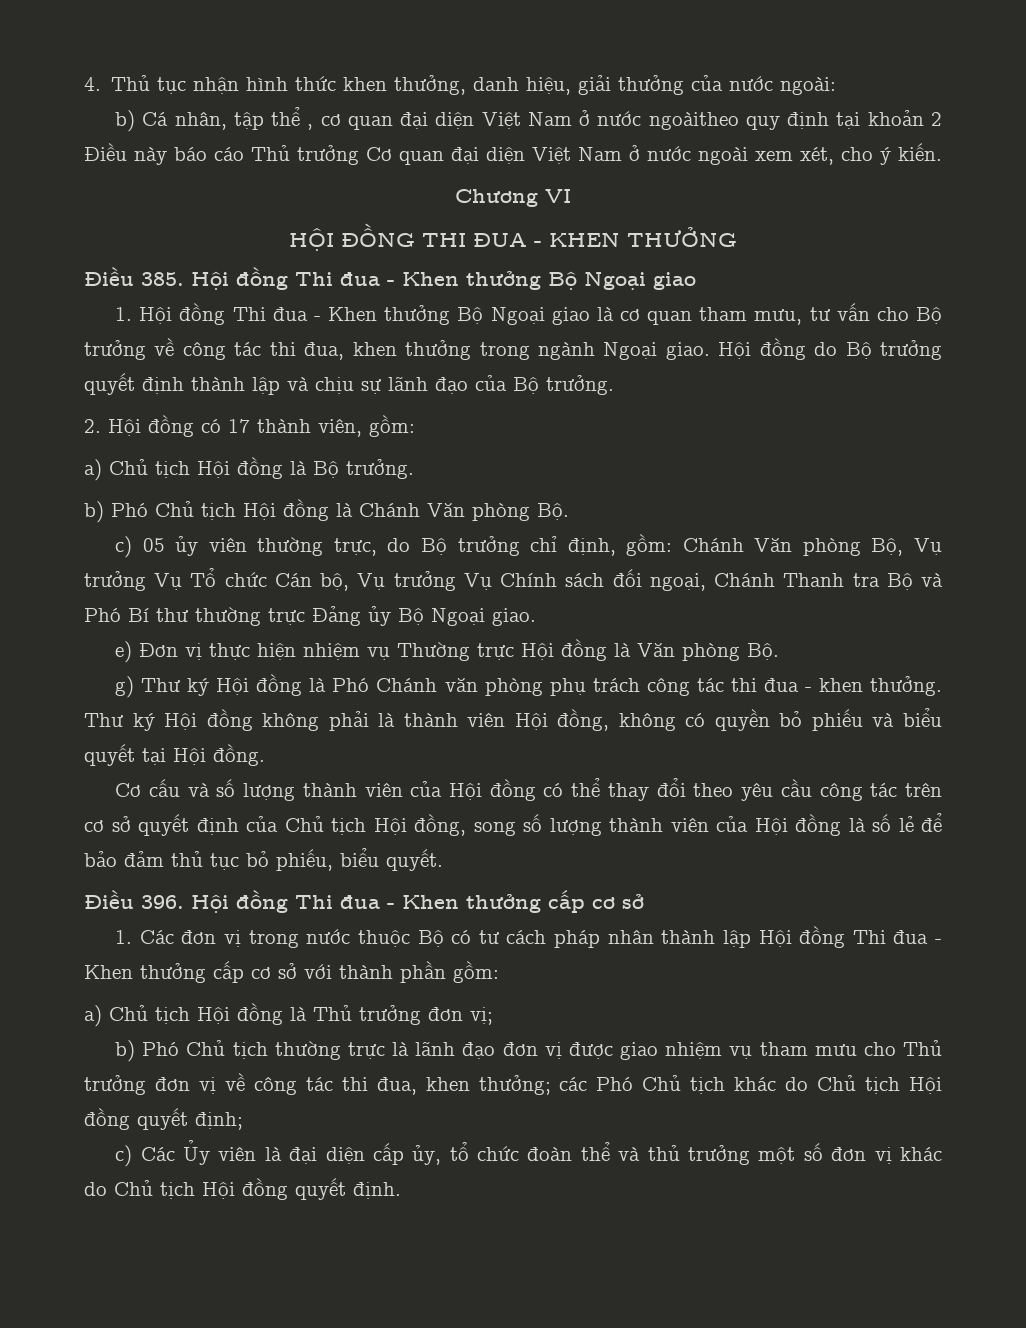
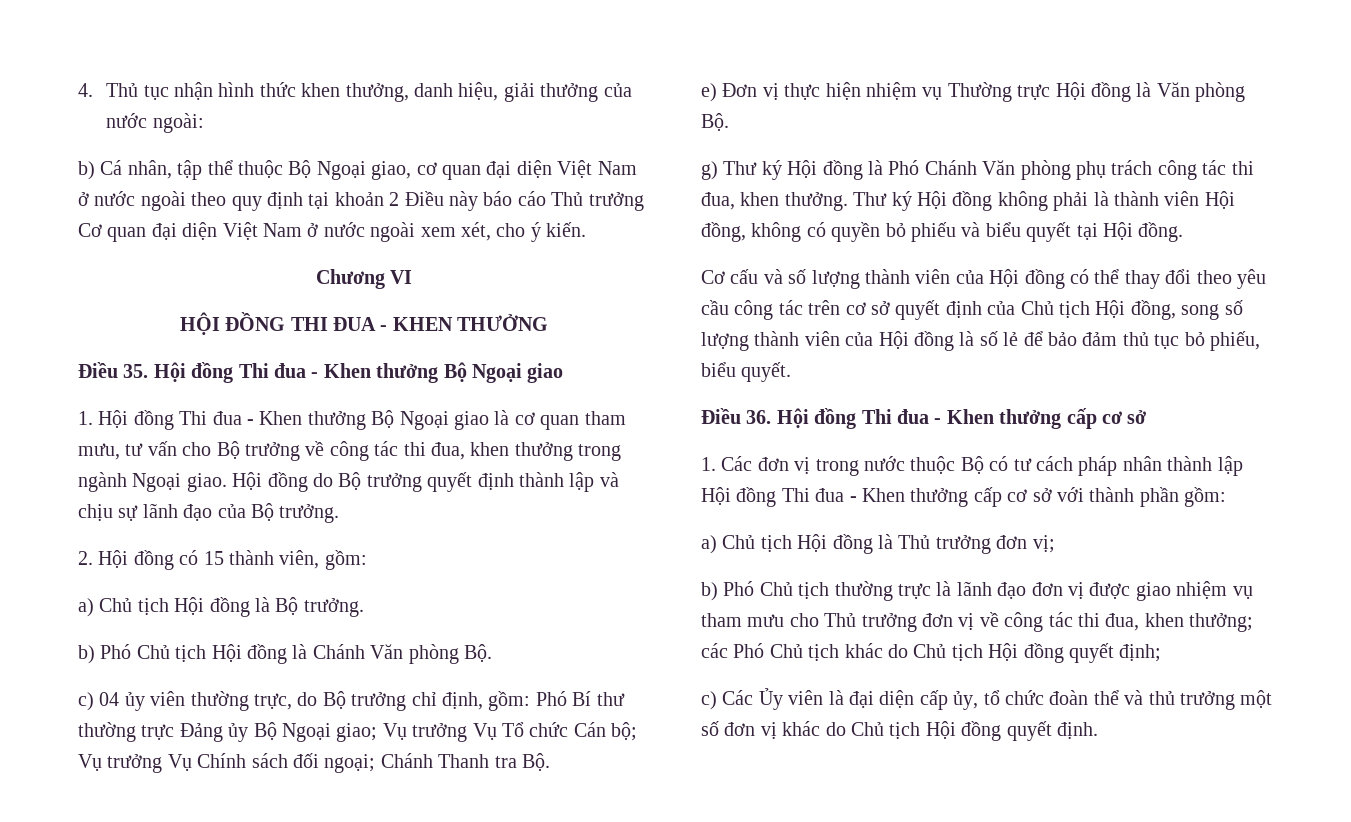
- b) Cá nhân, tập thể , cơ quan đại diện Việt Nam ở nước ngoàitheo quy định tại khoản 2 Điều này báo cáo Thủ trưởng Cơ quan đại diện Việt Nam ở nước ngoài xem xét, cho ý kiến.
+ b) Cá nhân, tập thể thuộc Bộ Ngoại giao, cơ quan đại diện Việt Nam ở nước ngoài theo quy định tại khoản 2 Điều này báo cáo Thủ trưởng Cơ quan đại diện Việt Nam ở nước ngoài xem xét, cho ý kiến.
- Điều 385. Hội đồng Thi đua - Khen thưởng Bộ Ngoại giao
+ Điều 35. Hội đồng Thi đua - Khen thưởng Bộ Ngoại giao
- 2. Hội đồng có 17 thành viên, gồm:
+ 2. Hội đồng có 15 thành viên, gồm:
- c) 05 ủy viên thường trực, do Bộ trưởng chỉ định, gồm: Chánh Văn phòng Bộ, Vụ trưởng Vụ Tổ chức Cán bộ, Vụ trưởng Vụ Chính sách đối ngoại, Chánh Thanh tra Bộ và Phó Bí thư thường trực Đảng ủy Bộ Ngoại giao.
+ c) 04 ủy viên thường trực, do Bộ trưởng chỉ định, gồm: Phó Bí thư thường trực Đảng ủy Bộ Ngoại giao; Vụ trưởng Vụ Tổ chức Cán bộ; Vụ trưởng Vụ Chính sách đối ngoại; Chánh Thanh tra Bộ.
- g) Thư ký Hội đồng là Phó Chánh văn phòng phụ trách công tác thi đua - khen thưởng.
+ g) Thư ký Hội đồng là Phó Chánh Văn phòng phụ trách công tác thi đua, khen thưởng.
- Điều 396. Hội đồng Thi đua - Khen thưởng cấp cơ sở
+ Điều 36. Hội đồng Thi đua - Khen thưởng cấp cơ sở

